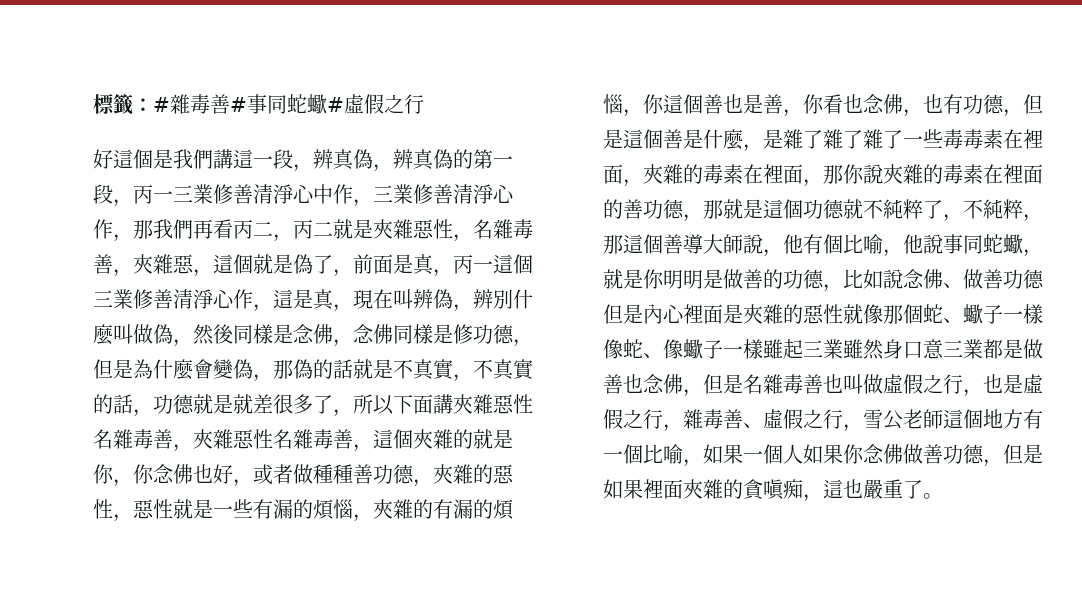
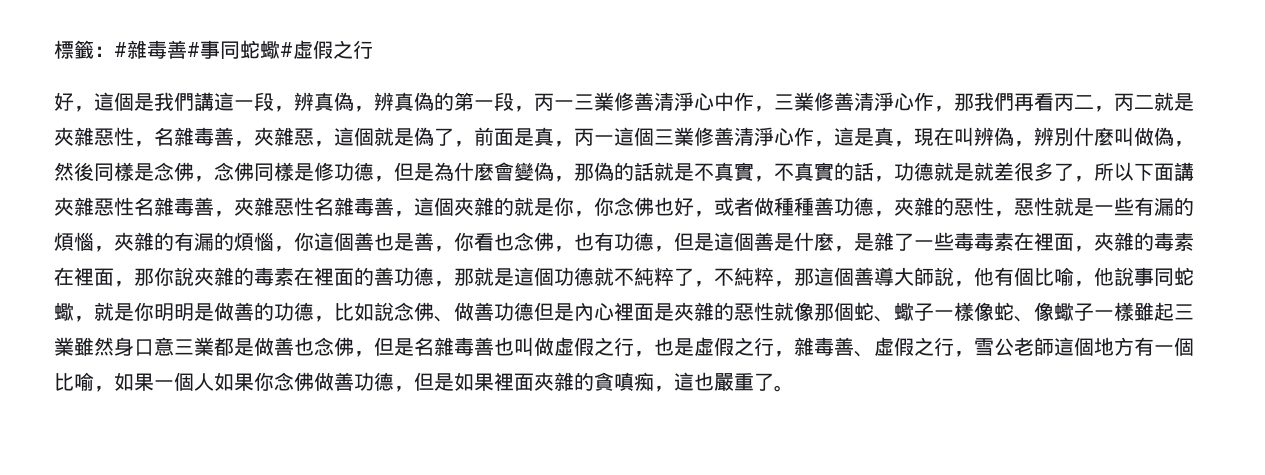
- 好這個是我們講這一段，辨真偽，辨真偽的第一段，丙一三業修善清淨心中作，三業修善清淨心作，那我們再看丙二，丙二就是夾雜惡性，名雜毒善，夾雜惡，這個就是偽了，前面是真，丙一這個三業修善清淨心作，這是真，現在叫辨偽，辨別什麼叫做偽，然後同樣是念佛，念佛同樣是修功德，但是為什麼會變偽，那偽的話就是不真實，不真實的話，功德就是就差很多了，所以下面講夾雜惡性名雜毒善，夾雜惡性名雜毒善，這個夾雜的就是你，你念佛也好，或者做種種善功德，夾雜的惡性，惡性就是一些有漏的煩惱，夾雜的有漏的煩惱，你這個善也是善，你看也念佛，也有功德，但是這個善是什麼，是雜了雜了雜了一些毒毒素在裡面，夾雜的毒素在裡面，那你說夾雜的毒素在裡面的善功德，那就是這個功德就不純粹了，不純粹，那這個善導大師說，他有個比喻，他說事同蛇蠍，就是你明明是做善的功德，比如說念佛、做善功德但是內心裡面是夾雜的惡性就像那個蛇、蠍子一樣像蛇、像蠍子一樣雖起三業雖然身口意三業都是做善也念佛，但是名雜毒善也叫做虛假之行，也是虛假之行，雜毒善、虛假之行，雪公老師這個地方有一個比喻，如果一個人如果你念佛做善功德，但是如果裡面夾雜的貪嗔痴，這也嚴重了。
+ 好，這個是我們講這一段，辨真偽，辨真偽的第一段，丙一三業修善清淨心中作，三業修善清淨心作，那我們再看丙二，丙二就是夾雜惡性，名雜毒善，夾雜惡，這個就是偽了，前面是真，丙一這個三業修善清淨心作，這是真，現在叫辨偽，辨別什麼叫做偽，然後同樣是念佛，念佛同樣是修功德，但是為什麼會變偽，那偽的話就是不真實，不真實的話，功德就是就差很多了，所以下面講夾雜惡性名雜毒善，夾雜惡性名雜毒善，這個夾雜的就是你，你念佛也好，或者做種種善功德，夾雜的惡性，惡性就是一些有漏的煩惱，夾雜的有漏的煩惱，你這個善也是善，你看也念佛，也有功德，但是這個善是什麼，是雜了一些毒毒素在裡面，夾雜的毒素在裡面，那你說夾雜的毒素在裡面的善功德，那就是這個功德就不純粹了，不純粹，那這個善導大師說，他有個比喻，他說事同蛇蠍，就是你明明是做善的功德，比如說念佛、做善功德但是內心裡面是夾雜的惡性就像那個蛇、蠍子一樣像蛇、像蠍子一樣雖起三業雖然身口意三業都是做善也念佛，但是名雜毒善也叫做虛假之行，也是虛假之行，雜毒善、虛假之行，雪公老師這個地方有一個比喻，如果一個人如果你念佛做善功德，但是如果裡面夾雜的貪嗔痴，這也嚴重了。

